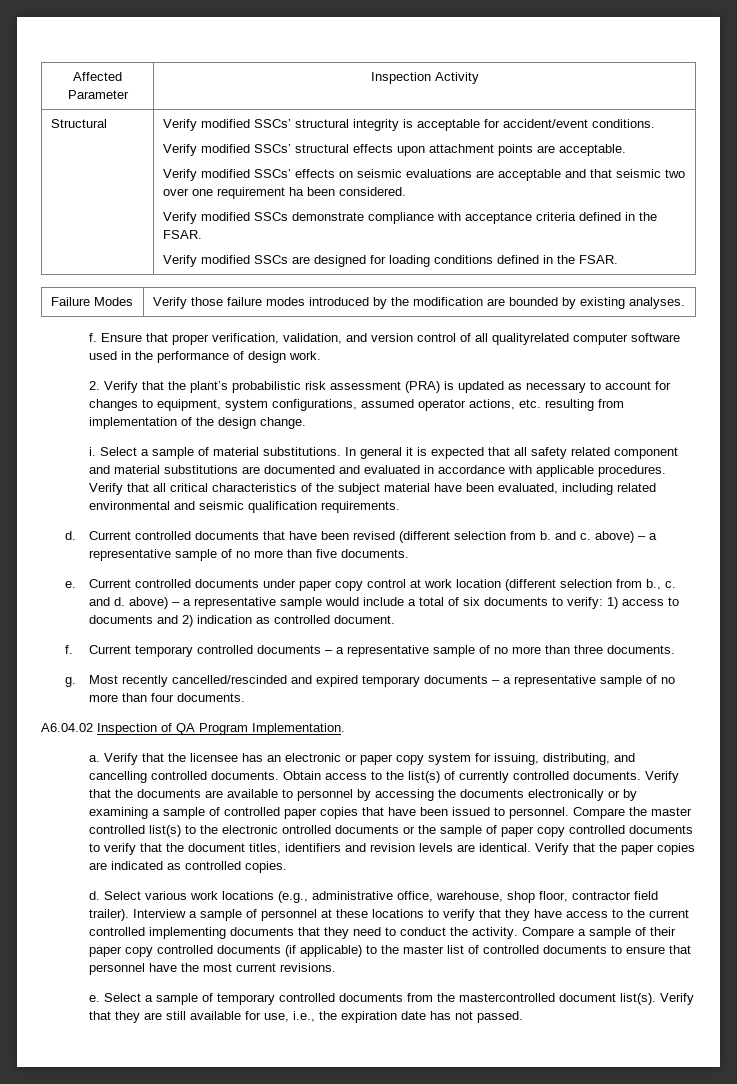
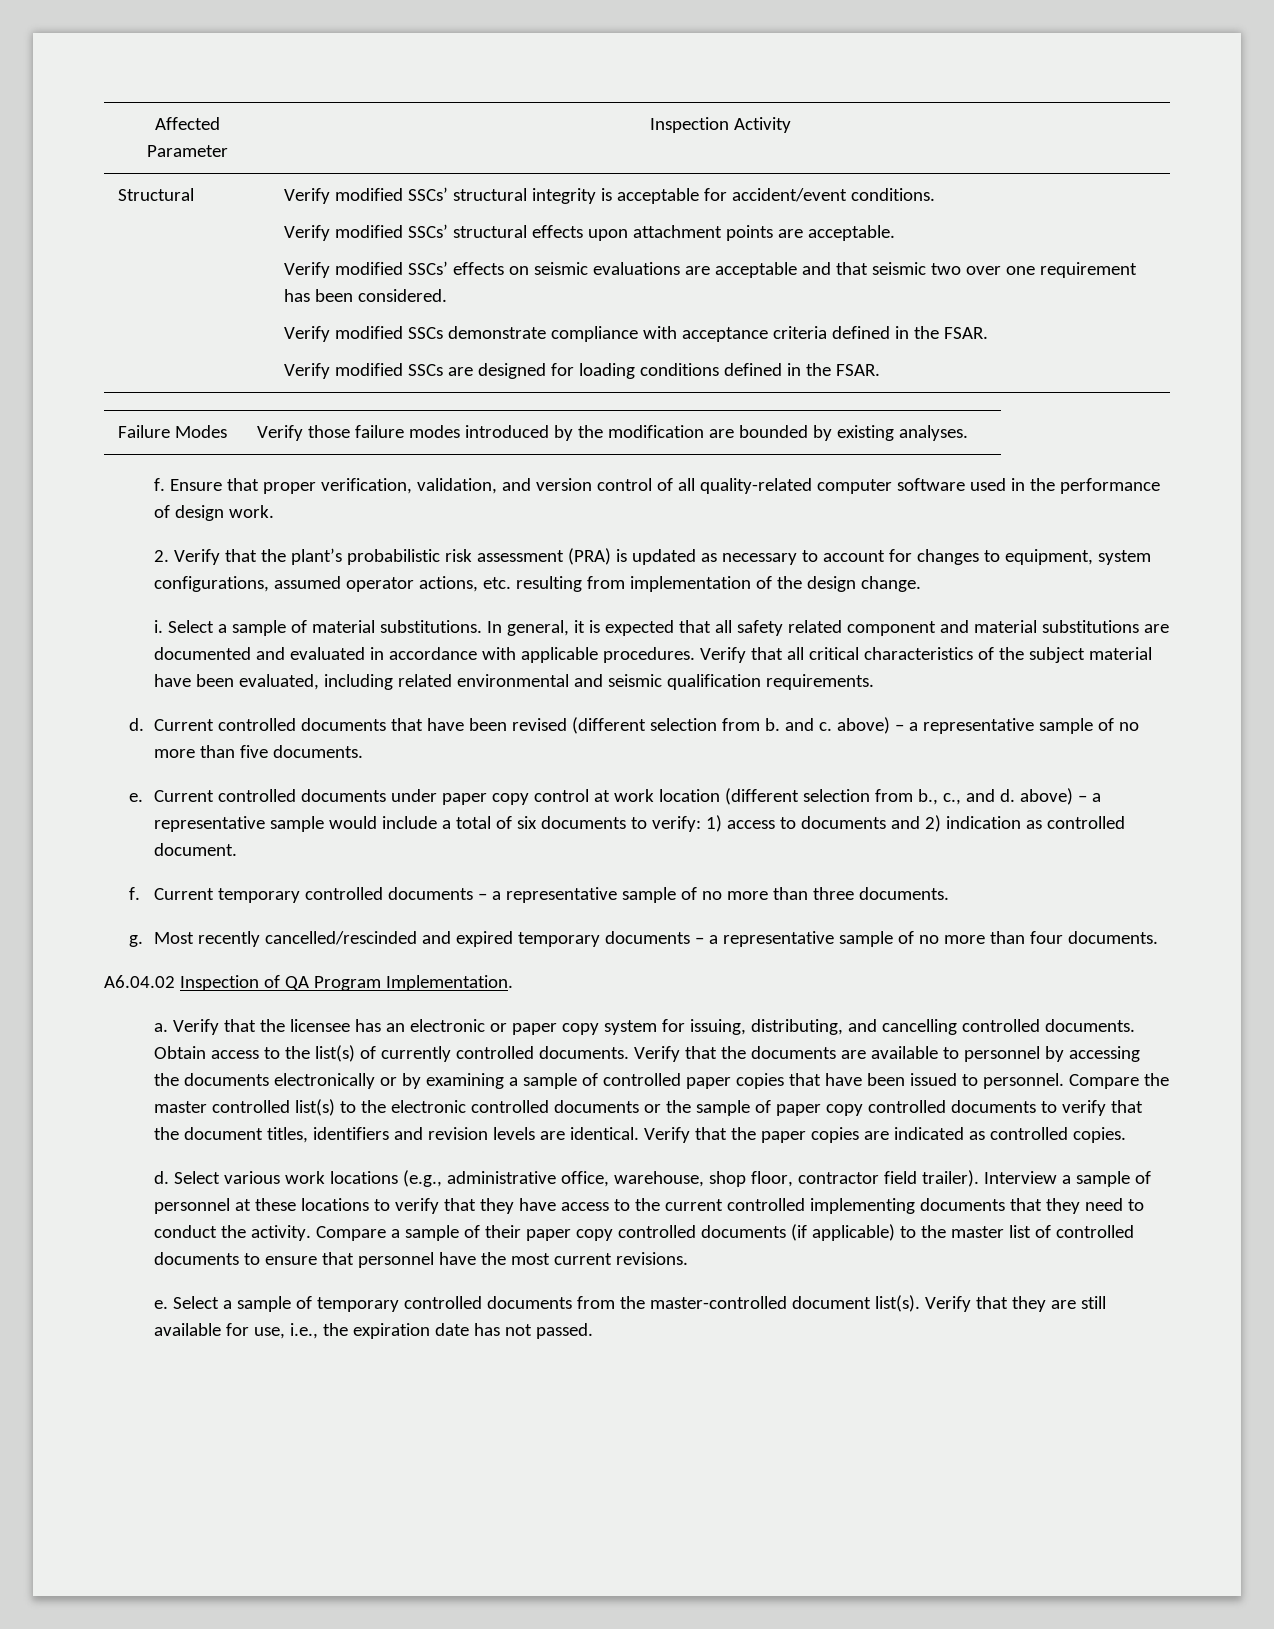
- Verify modified SSCs’ effects on seismic evaluations are acceptable and that seismic two over one requirement ha been considered.
+ Verify modified SSCs’ effects on seismic evaluations are acceptable and that seismic two over one requirement has been considered.
- Ensure that proper verification, validation, and version control of all qualityrelated computer software used in the performance of design work.
+ Ensure that proper verification, validation, and version control of all quality-related computer software used in the performance of design work.
- In general it is expected that all safety related component and material substitutions are documented and evaluated in accordance with applicable procedures.
+ In general, it is expected that all safety related component and material substitutions are documented and evaluated in accordance with applicable procedures.
- Current controlled documents under paper copy control at work location (different selection from b., c. and d. above) – a representative sample would include a total of six documents to verify: 1) access to documents and 2) indication as controlled document.
+ Current controlled documents under paper copy control at work location (different selection from b., c., and d. above) – a representative sample would include a total of six documents to verify: 1) access to documents and 2) indication as controlled document.
- Compare the master controlled list(s) to the electronic ontrolled documents or the sample of paper copy controlled documents to verify that the document titles, identifiers and revision levels are identical.
+ Compare the master controlled list(s) to the electronic controlled documents or the sample of paper copy controlled documents to verify that the document titles, identifiers and revision levels are identical.
- Select a sample of temporary controlled documents from the mastercontrolled document list(s).
+ Select a sample of temporary controlled documents from the master-controlled document list(s).

